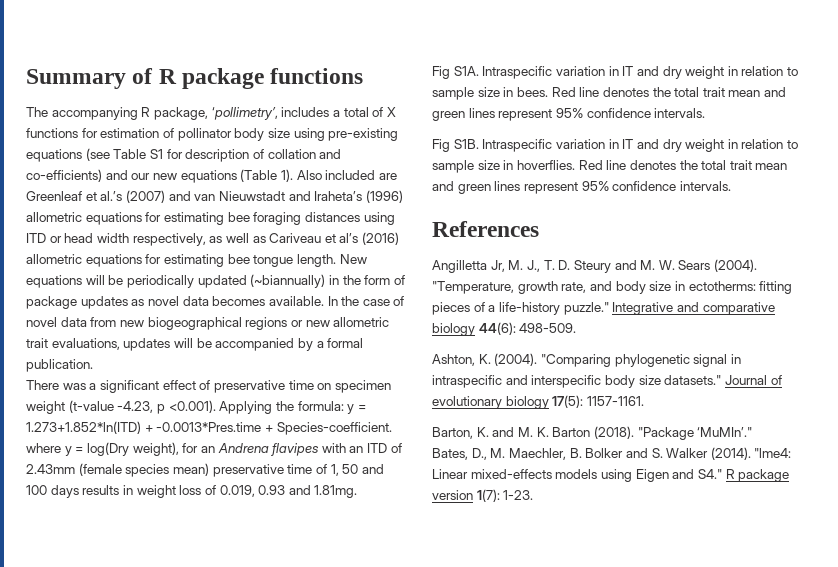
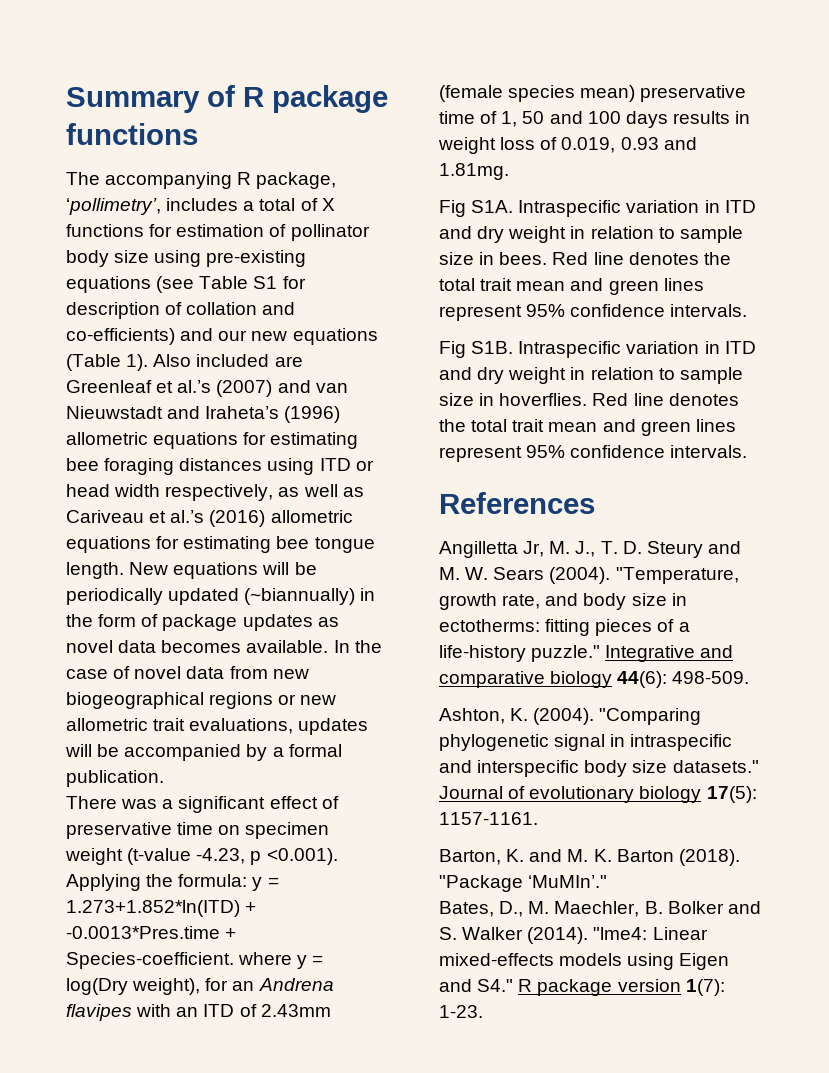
- Also included are Greenleaf et al.’s (2007) and van Nieuwstadt and Iraheta’s (1996) allometric equations for estimating bee foraging distances using ITD or head width respectively, as well as Cariveau et al’s (2016) allometric equations for estimating bee tongue length.
+ Also included are Greenleaf et al.’s (2007) and van Nieuwstadt and Iraheta’s (1996) allometric equations for estimating bee foraging distances using ITD or head width respectively, as well as Cariveau et al.’s (2016) allometric equations for estimating bee tongue length.
- Fig S1A. Intraspecific variation in IT and dry weight in relation to sample size in bees.
+ Fig S1A. Intraspecific variation in ITD and dry weight in relation to sample size in bees.
- Fig S1B. Intraspecific variation in IT and dry weight in relation to sample size in hoverflies.
+ Fig S1B. Intraspecific variation in ITD and dry weight in relation to sample size in hoverflies.

